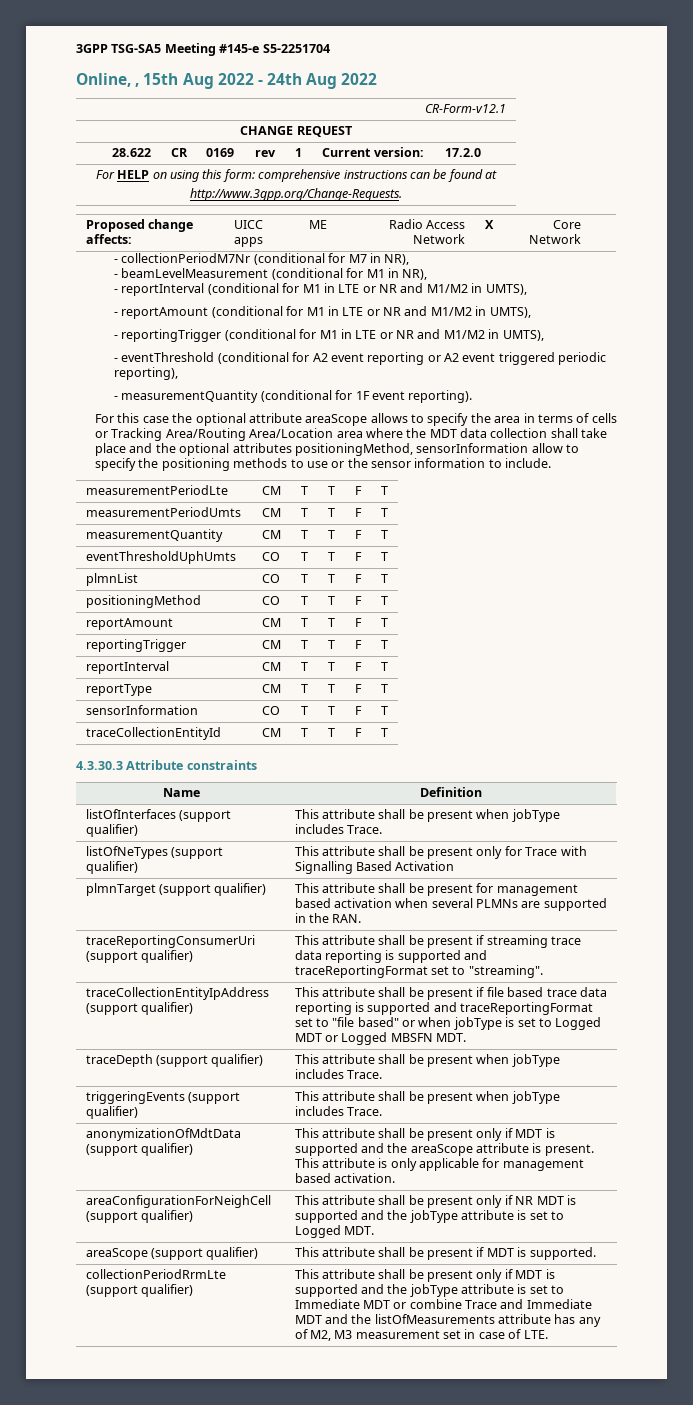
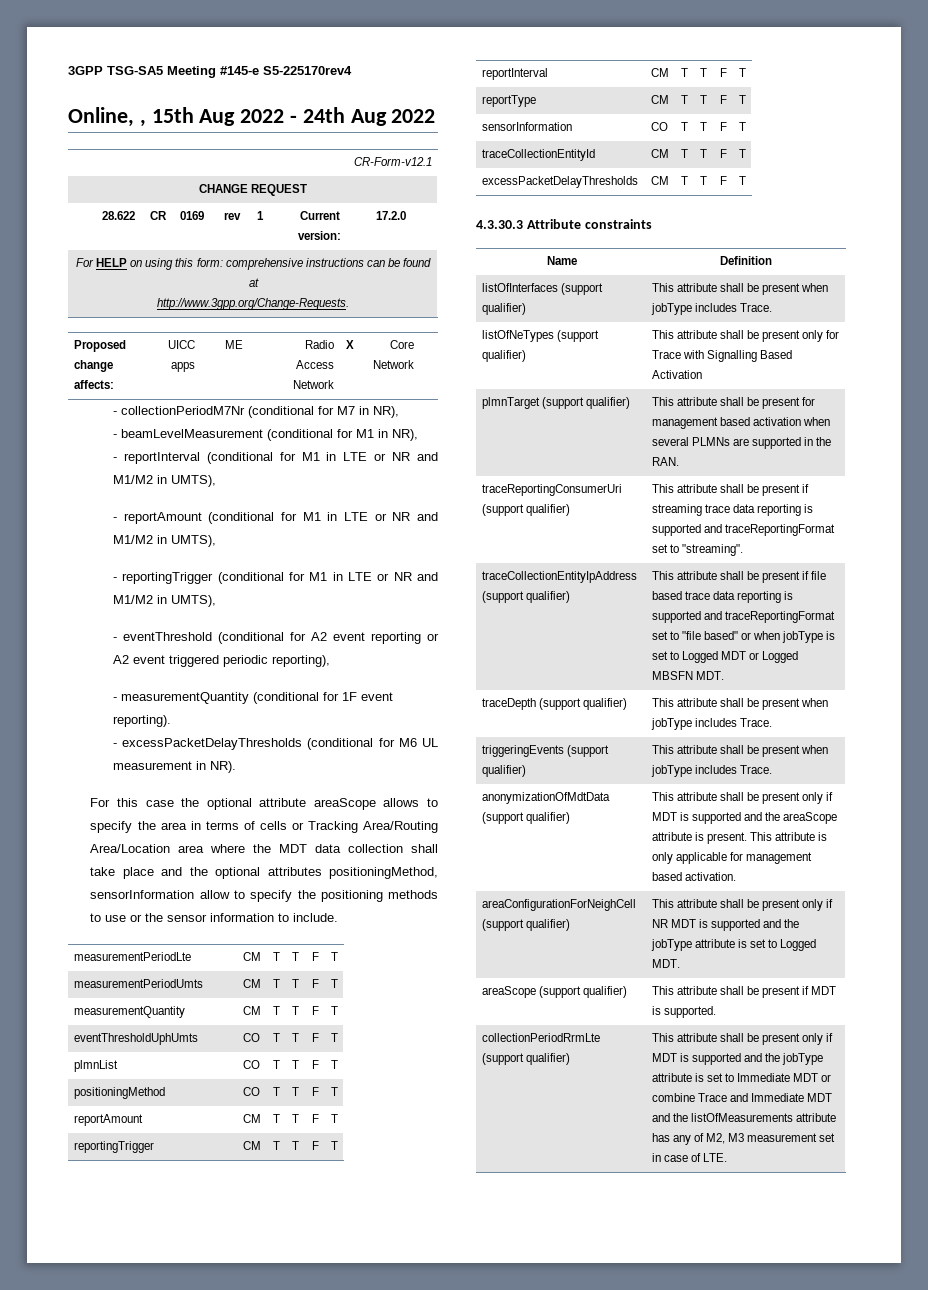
- 3GPP TSG-SA5 Meeting #145-e S5-2251704
+ 3GPP TSG-SA5 Meeting #145-e S5-225170rev4
+ - excessPacketDelayThresholds (conditional for M6 UL measurement in NR).
+ excessPacketDelayThresholds | CM | T | T | F | T

